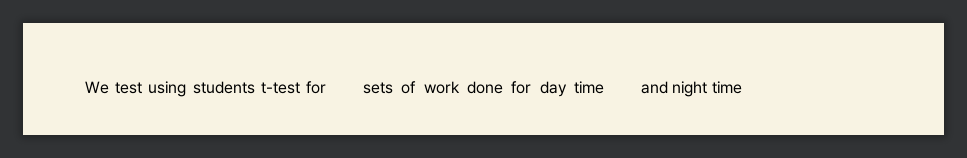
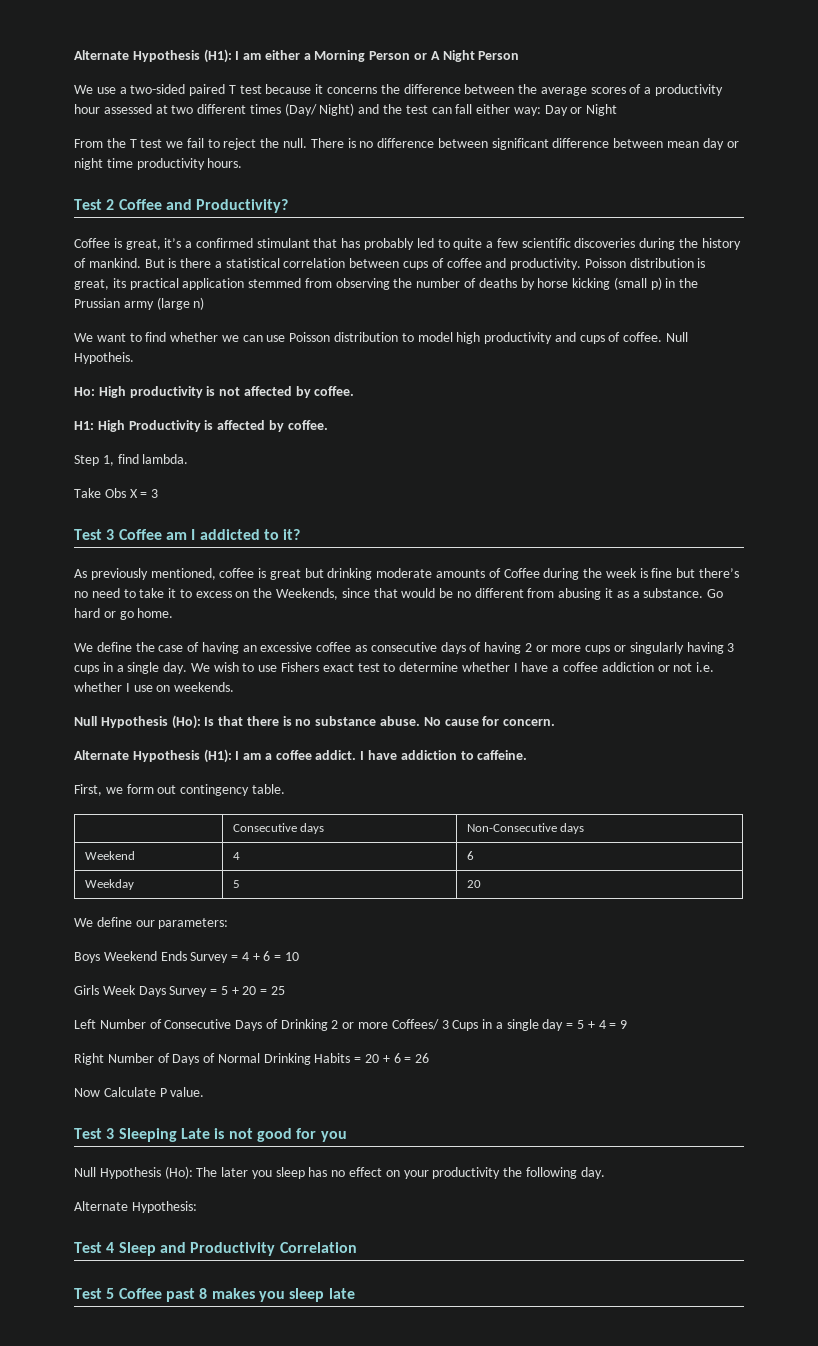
- We test using students t-test for sets of work done for day time and night time
+ Alternate Hypothesis (H1): I am either a Morning Person or A Night Person
+ We use a two-sided paired T test because it concerns the difference between the average scores of a productivity hour assessed at two different times (Day/ Night) and the test can fall either way: Day or Night
+ From the T test we fail to reject the null. There is no difference between significant difference between mean day or night time productivity hours.
+ Test 2 Coffee and Productivity?
+ Coffee is great, it’s a confirmed stimulant that has probably led to quite a few scientific discoveries during the history of mankind. But is there a statistical correlation between cups of coffee and productivity. Poisson distribution is great, its practical application stemmed from observing the number of deaths by horse kicking (small p) in the Prussian army (large n)
+ We want to find whether we can use Poisson distribution to model high productivity and cups of coffee. Null Hypotheis.
+ Ho: High productivity is not affected by coffee.
+ H1: High Productivity is affected by coffee.
+ Step 1, find lambda.
+ Take Obs X = 3
+ Test 3 Coffee am I addicted to it?
+ As previously mentioned, coffee is great but drinking moderate amounts of Coffee during the week is fine but there’s no need to take it to excess on the Weekends, since that would be no different from abusing it as a substance. Go hard or go home.
+ We define the case of having an excessive coffee as consecutive days of having 2 or more cups or singularly having 3 cups in a single day. We wish to use Fishers exact test to determine whether I have a coffee addiction or not i.e. whether I use on weekends.
+ Null Hypothesis (Ho): Is that there is no substance abuse. No cause for concern.
+ Alternate Hypothesis (H1): I am a coffee addict. I have addiction to caffeine.
+ First, we form out contingency table.
+ | Consecutive days | Non-Consecutive days
+ Weekend | 4 | 6
+ Weekday | 5 | 20
+ We define our parameters:
+ Boys Weekend Ends Survey = 4 + 6 = 10
+ Girls Week Days Survey = 5 + 20 = 25
+ Left Number of Consecutive Days of Drinking 2 or more Coffees/ 3 Cups in a single day = 5 + 4 = 9
+ Right Number of Days of Normal Drinking Habits = 20 + 6 = 26
+ Now Calculate P value.
+ Test 3 Sleeping Late is not good for you
+ Null Hypothesis (Ho): The later you sleep has no effect on your productivity the following day.
+ Alternate Hypothesis:
+ Test 4 Sleep and Productivity Correlation
+ Test 5 Coffee past 8 makes you sleep late

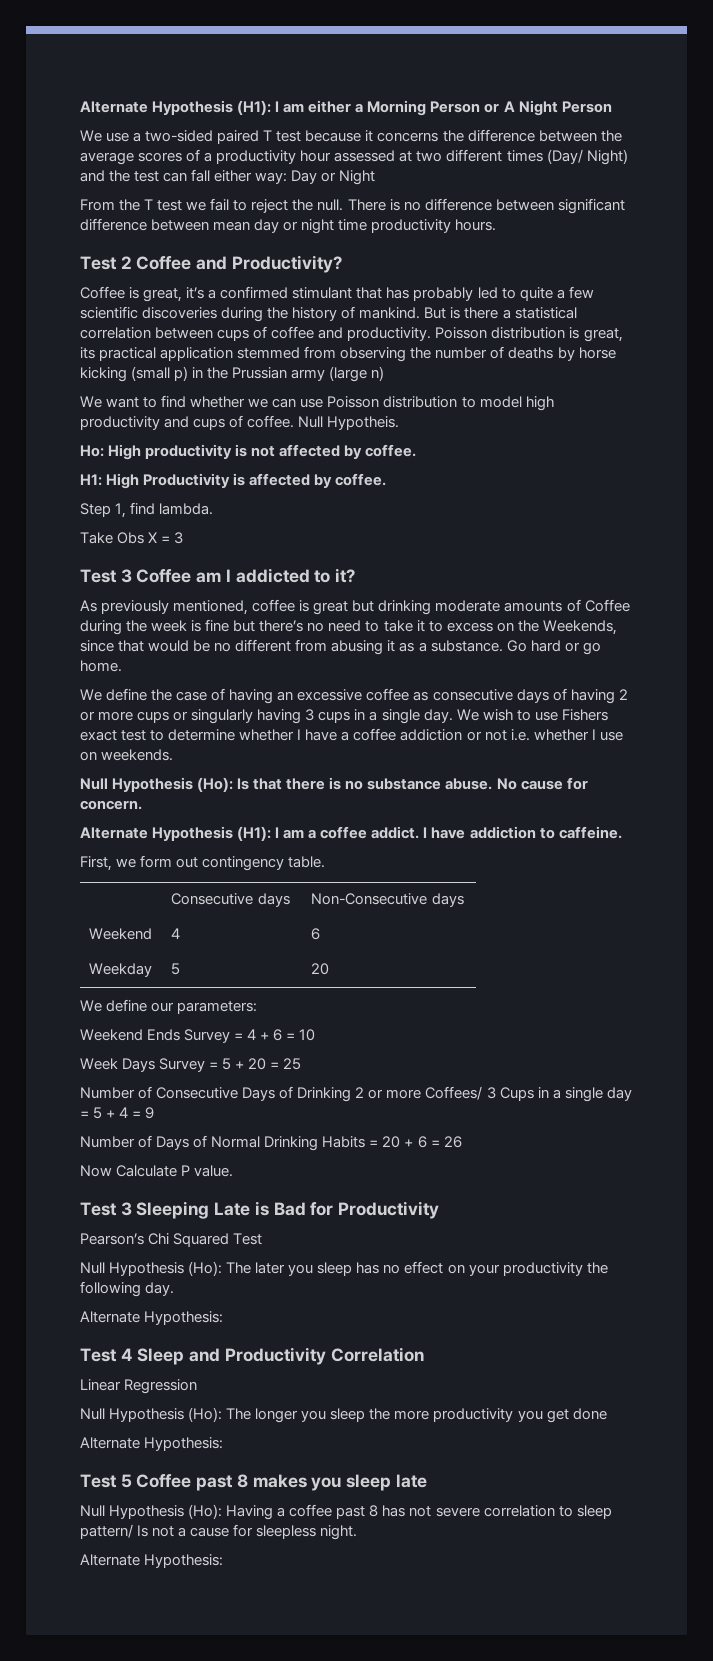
- Boys Weekend Ends Survey = 4 + 6 = 10
+ Weekend Ends Survey = 4 + 6 = 10
- Girls Week Days Survey = 5 + 20 = 25
+ Week Days Survey = 5 + 20 = 25
- Left Number of Consecutive Days of Drinking 2 or more Coffees/ 3 Cups in a single day = 5 + 4 = 9
+ Number of Consecutive Days of Drinking 2 or more Coffees/ 3 Cups in a single day = 5 + 4 = 9
- Right Number of Days of Normal Drinking Habits = 20 + 6 = 26
+ Number of Days of Normal Drinking Habits = 20 + 6 = 26
- Test 3 Sleeping Late is not good for you
+ Test 3 Sleeping Late is Bad for Productivity
+ Pearson’s Chi Squared Test
+ Linear Regression
+ Null Hypothesis (Ho): The longer you sleep the more productivity you get done
+ Alternate Hypothesis:
+ Null Hypothesis (Ho): Having a coffee past 8 has not severe correlation to sleep pattern/ Is not a cause for sleepless night.
+ Alternate Hypothesis:

